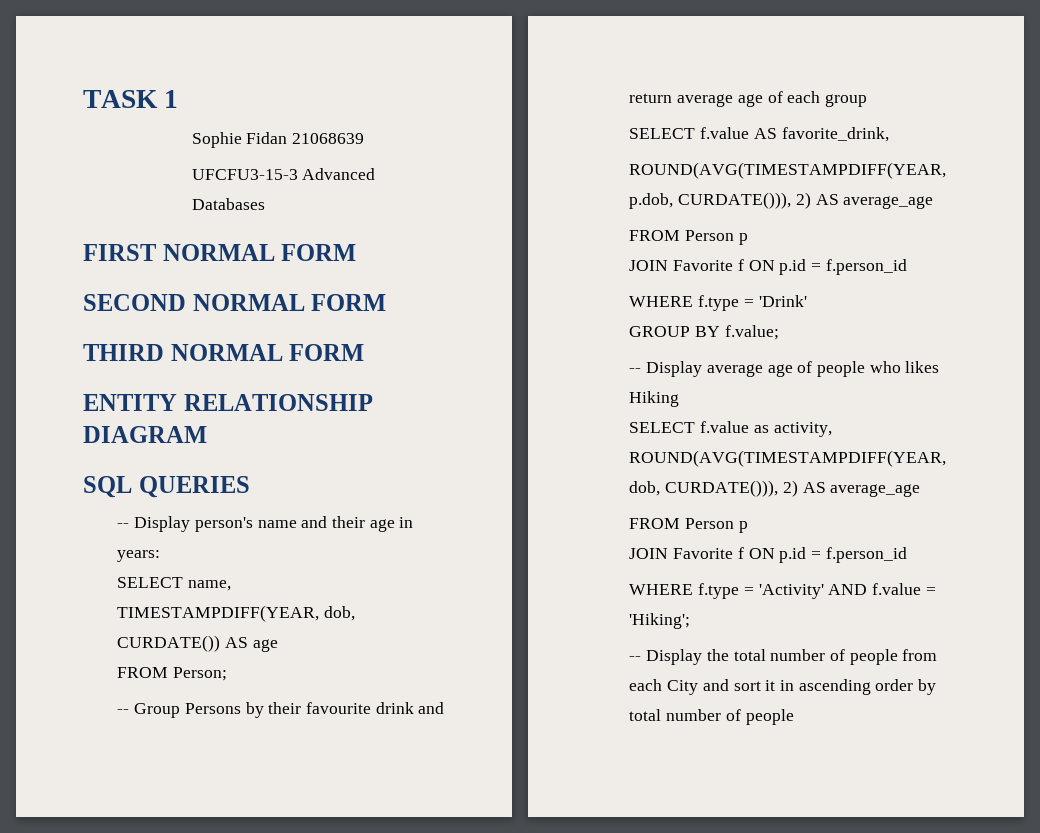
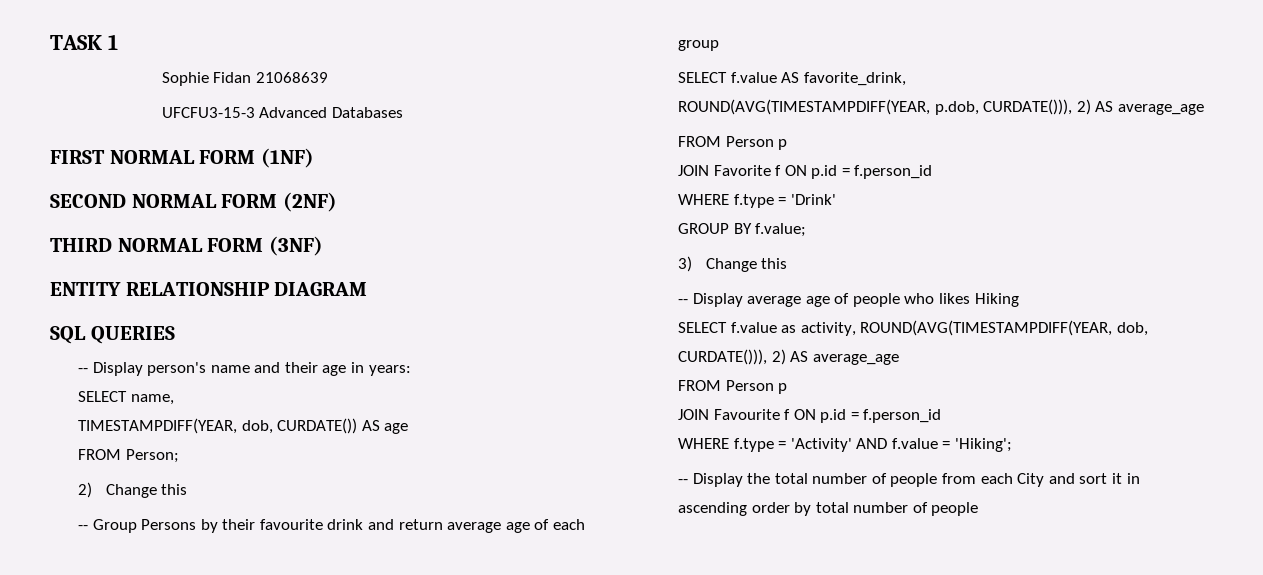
- FIRST NORMAL FORM
+ FIRST NORMAL FORM (1NF)
- SECOND NORMAL FORM
+ SECOND NORMAL FORM (2NF)
- THIRD NORMAL FORM
+ THIRD NORMAL FORM (3NF)
+ 2) Change this
+ 3) Change this
  SELECT f.value as activity, ROUND(AVG(TIMESTAMPDIFF(YEAR, dob, CURDATE())), 2) AS average_age
  FROM Person p
- JOIN Favorite f ON p.id = f.person_id
+ JOIN Favourite f ON p.id = f.person_id

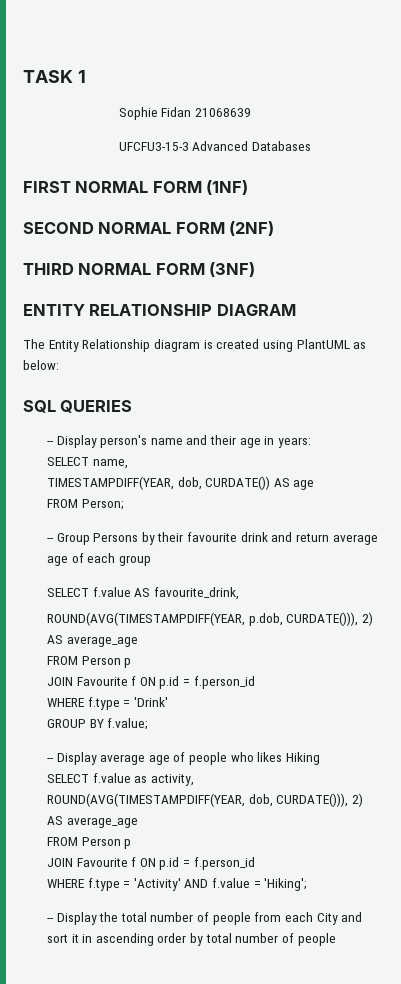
+ The Entity Relationship diagram is created using PlantUML as below:
- 2) Change this
- SELECT f.value AS favorite_drink,
+ SELECT f.value AS favourite_drink,
  ROUND(AVG(TIMESTAMPDIFF(YEAR, p.dob, CURDATE())), 2) AS average_age
  FROM Person p
- JOIN Favorite f ON p.id = f.person_id
+ JOIN Favourite f ON p.id = f.person_id
- 3) Change this

